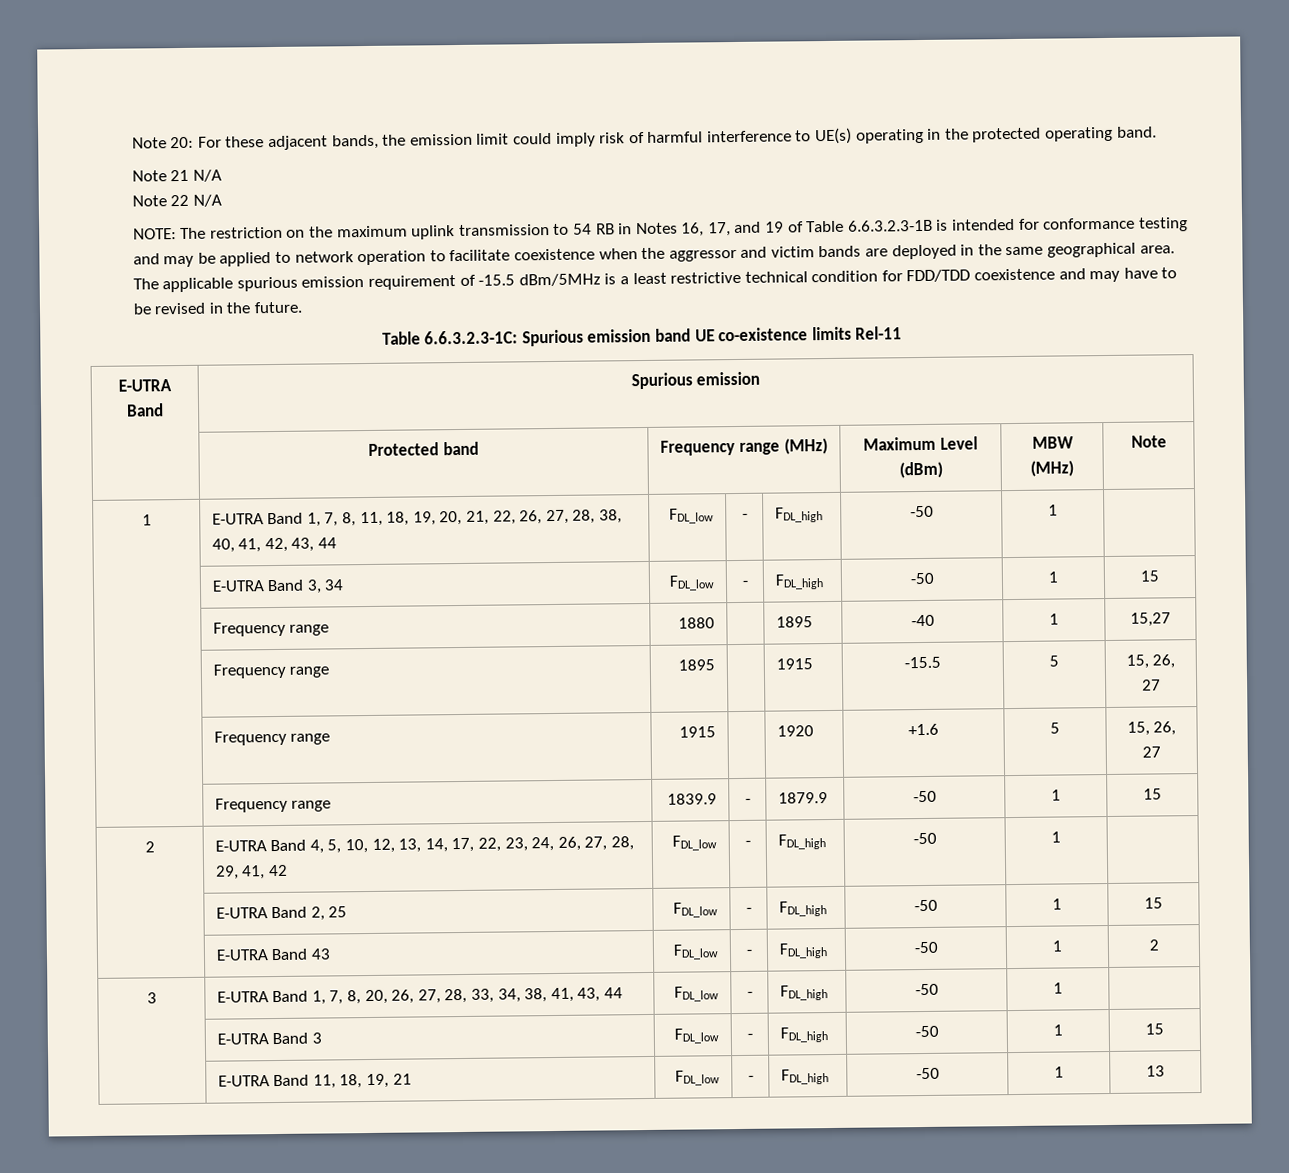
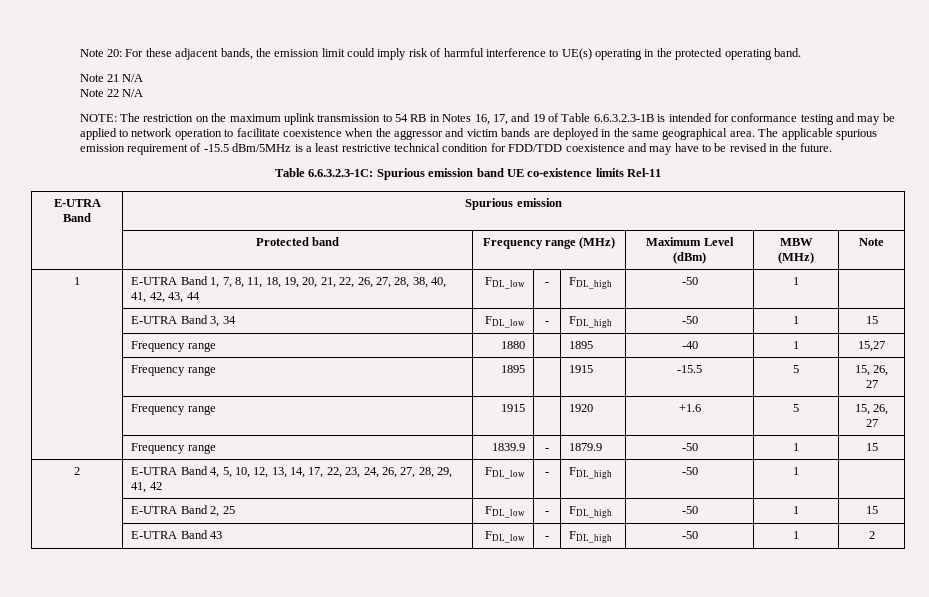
- 3 | E-UTRA Band 1, 7, 8, 20, 26, 27, 28, 33, 34, 38, 41, 43, 44 | FDL_low | - | FDL_high | -50 | 1 |
- | E-UTRA Band 3 | FDL_low | - | FDL_high | -50 | 1 | 15
- | E-UTRA Band 11, 18, 19, 21 | FDL_low | - | FDL_high | -50 | 1 | 13

